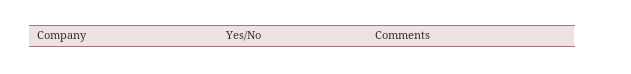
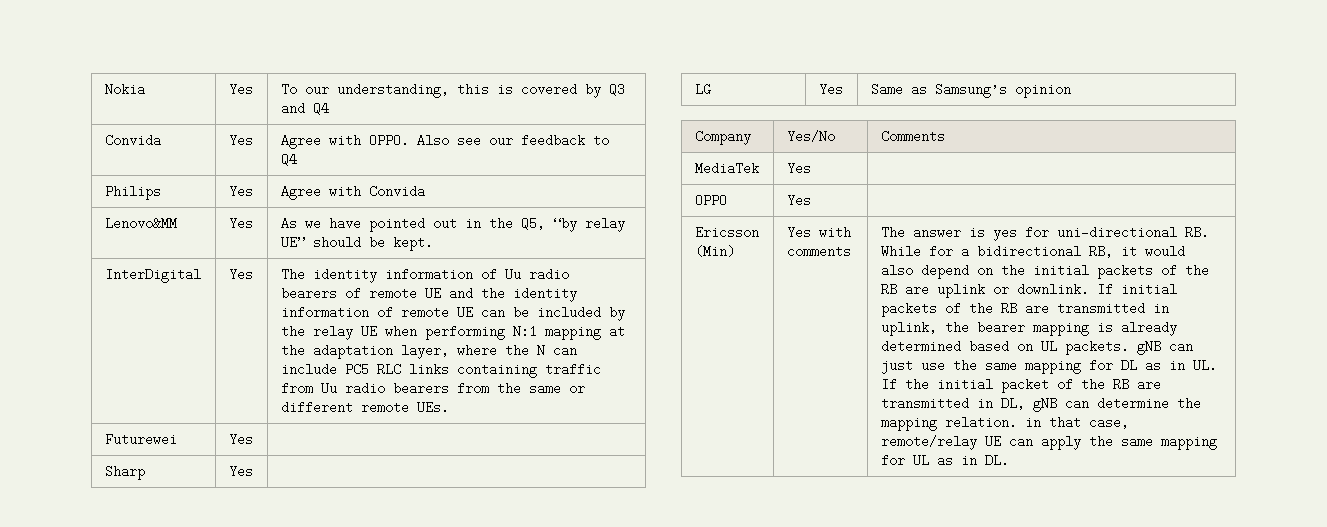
+ Nokia | Yes | To our understanding, this is covered by Q3 and Q4
+ Convida | Yes | Agree with OPPO. Also see our feedback to Q4
+ Philips | Yes | Agree with Convida
+ Lenovo&MM | Yes | As we have pointed out in the Q5, “by relay UE” should be kept.
+ InterDigital | Yes | The identity information of Uu radio bearers of remote UE and the identity information of remote UE can be included by the relay UE when performing N:1 mapping at the adaptation layer, where the N can include PC5 RLC links containing traffic from Uu radio bearers from the same or different remote UEs.
+ Futurewei | Yes |
+ Sharp | Yes |
+ LG | Yes | Same as Samsung’s opinion
  Company | Yes/No | Comments
+ MediaTek | Yes |
+ OPPO | Yes |
+ Ericsson (Min) | Yes with comments | The answer is yes for uni-directional RB. While for a bidirectional RB, it would also depend on the initial packets of the RB are uplink or downlink. If initial packets of the RB are transmitted in uplink, the bearer mapping is already determined based on UL packets. gNB can just use the same mapping for DL as in UL. If the initial packet of the RB are transmitted in DL, gNB can determine the mapping relation. in that case, remote/relay UE can apply the same mapping for UL as in DL.

